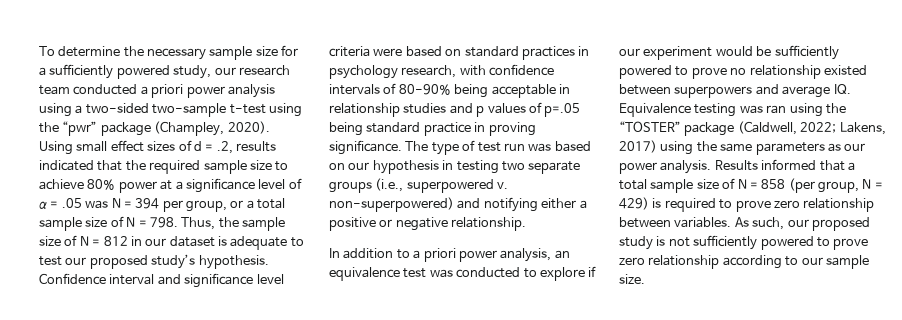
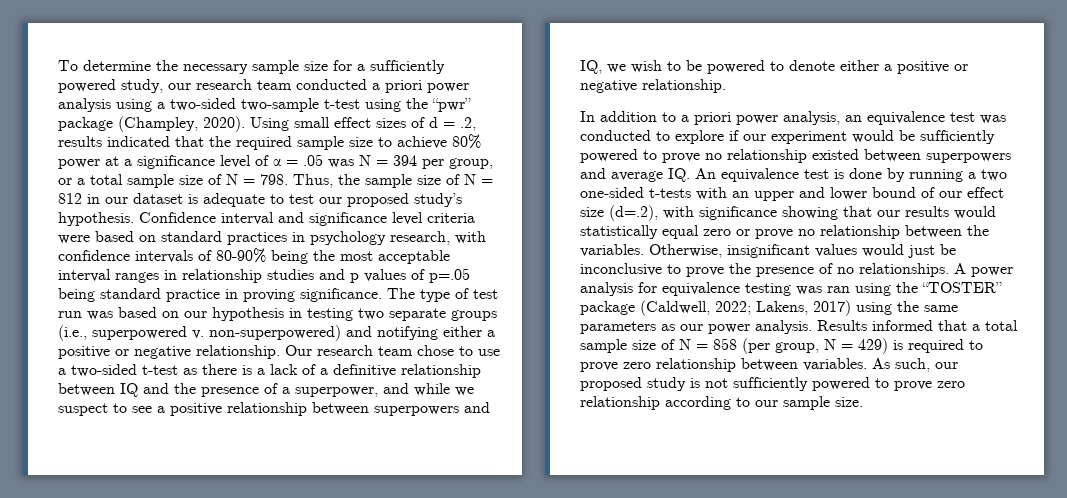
- Confidence interval and significance level criteria were based on standard practices in psychology research, with confidence intervals of 80-90% being acceptable in relationship studies and p values of p=.05 being standard practice in proving significance.
+ Confidence interval and significance level criteria were based on standard practices in psychology research, with confidence intervals of 80-90% being the most acceptable interval ranges in relationship studies and p values of p=.05 being standard practice in proving significance.
+ Our research team chose to use a two-sided t-test as there is a lack of a definitive relationship between IQ and the presence of a superpower, and while we suspect to see a positive relationship between superpowers and IQ, we wish to be powered to denote either a positive or negative relationship.
- In addition to a priori power analysis, an equivalence test was conducted to explore if our experiment would be sufficiently powered to prove no relationship existed between superpowers and average IQ. Equivalence testing was ran using the “TOSTER” package (Caldwell, 2022; Lakens, 2017) using the same parameters as our power analysis.
+ In addition to a priori power analysis, an equivalence test was conducted to explore if our experiment would be sufficiently powered to prove no relationship existed between superpowers and average IQ. An equivalence test is done by running a two one-sided t-tests with an upper and lower bound of our effect size (d=.2), with significance showing that our results would statistically equal zero or prove no relationship between the variables. Otherwise, insignificant values would just be inconclusive to prove the presence of no relationships. A power analysis for equivalence testing was ran using the “TOSTER” package (Caldwell, 2022; Lakens, 2017) using the same parameters as our power analysis.

